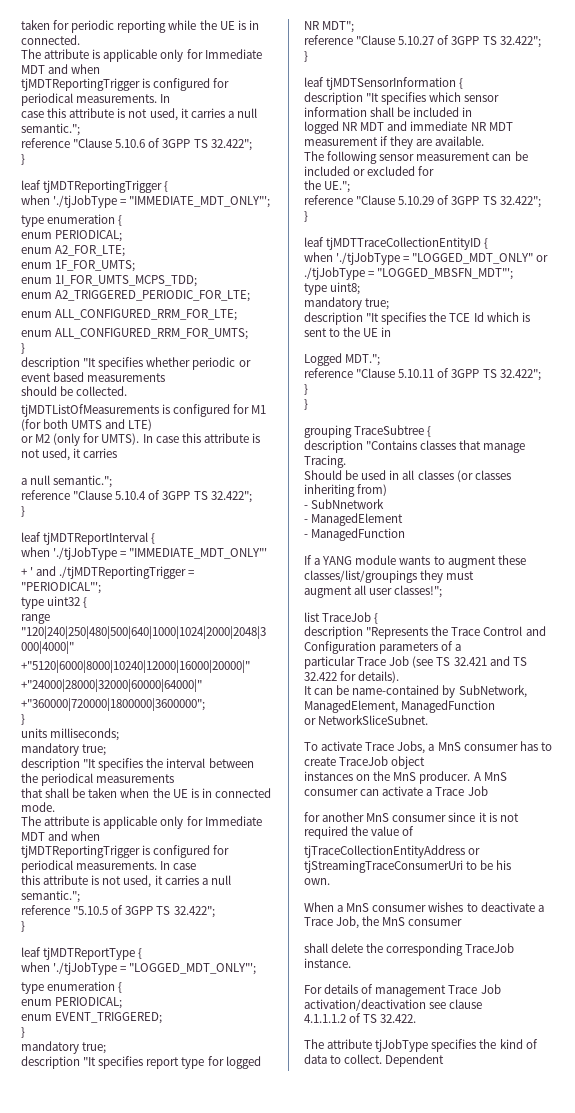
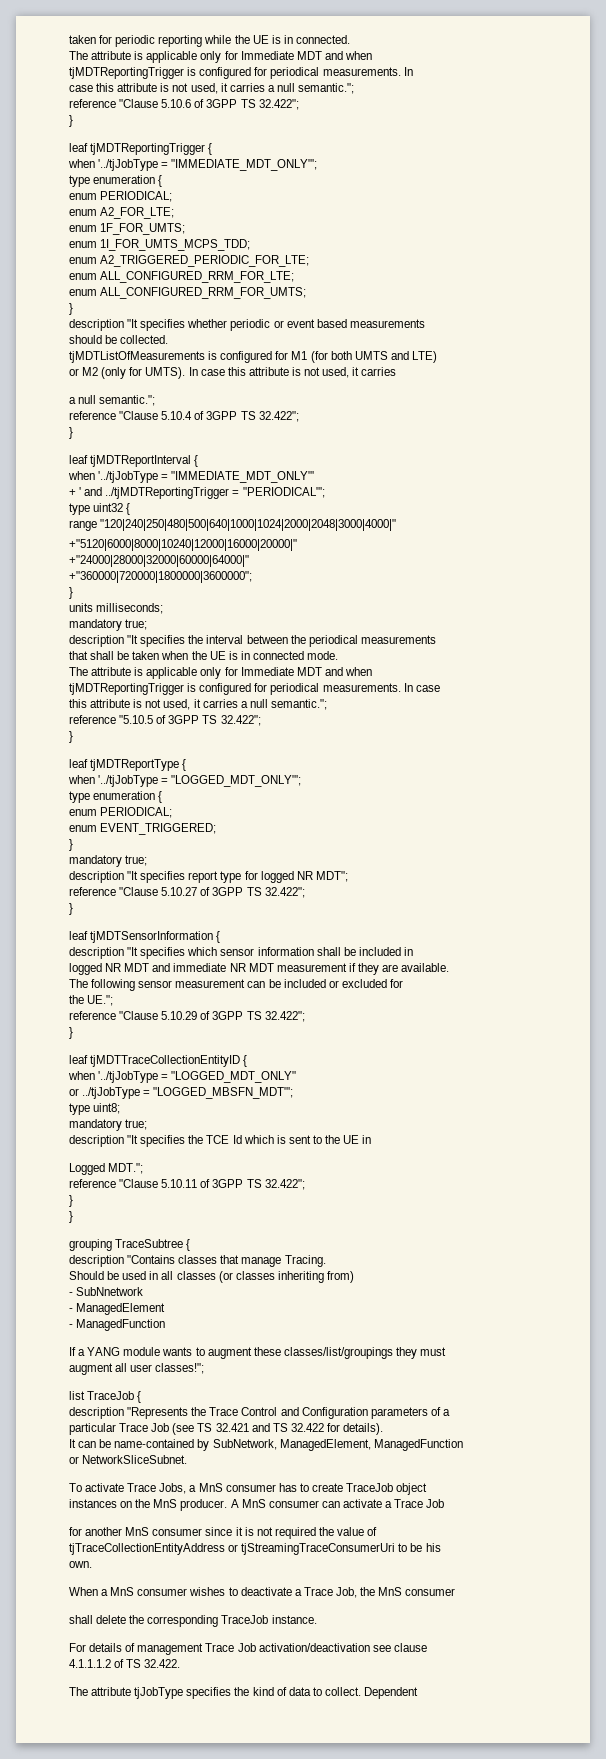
- when './tjJobType = "IMMEDIATE_MDT_ONLY"';
+ when '../tjJobType = "IMMEDIATE_MDT_ONLY"';
- when './tjJobType = "IMMEDIATE_MDT_ONLY"'
+ when '../tjJobType = "IMMEDIATE_MDT_ONLY"'
- + ' and ./tjMDTReportingTrigger = "PERIODICAL"';
+ + ' and ../tjMDTReportingTrigger = "PERIODICAL"';
- when './tjJobType = "LOGGED_MDT_ONLY"';
+ when '../tjJobType = "LOGGED_MDT_ONLY"';
- when './tjJobType = "LOGGED_MDT_ONLY" or ./tjJobType = "LOGGED_MBSFN_MDT"';
+ when '../tjJobType = "LOGGED_MDT_ONLY"
+ or ../tjJobType = "LOGGED_MBSFN_MDT"';

